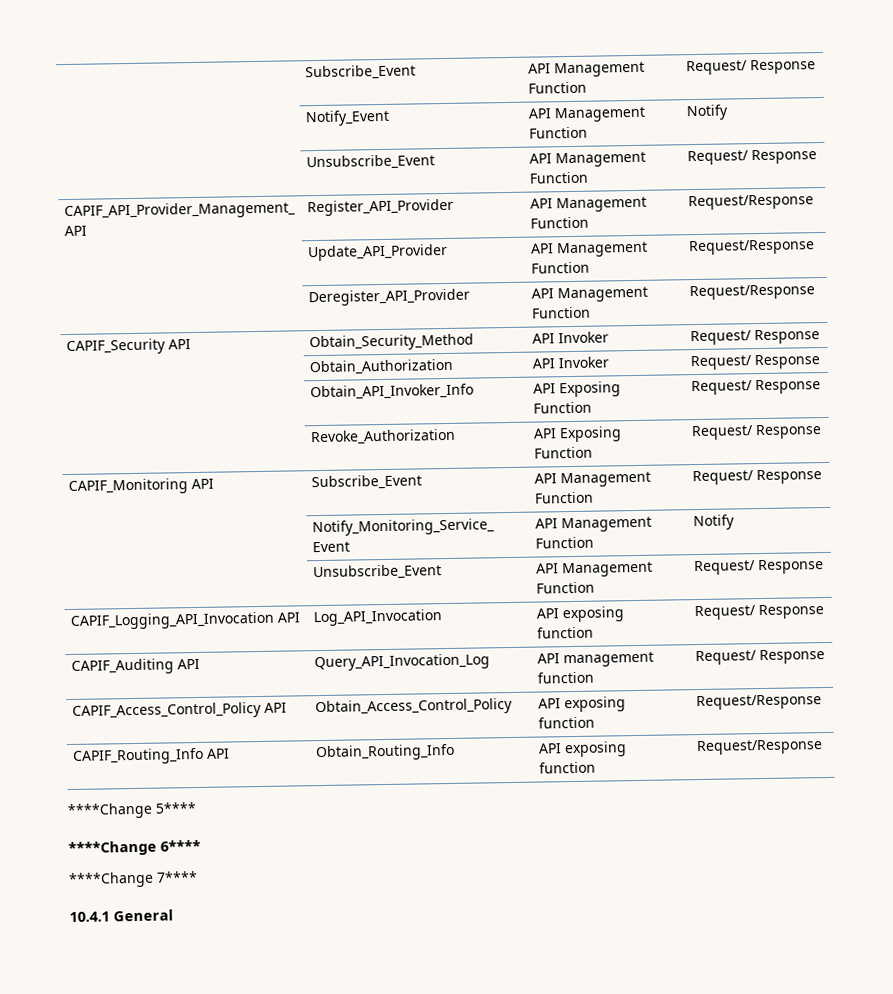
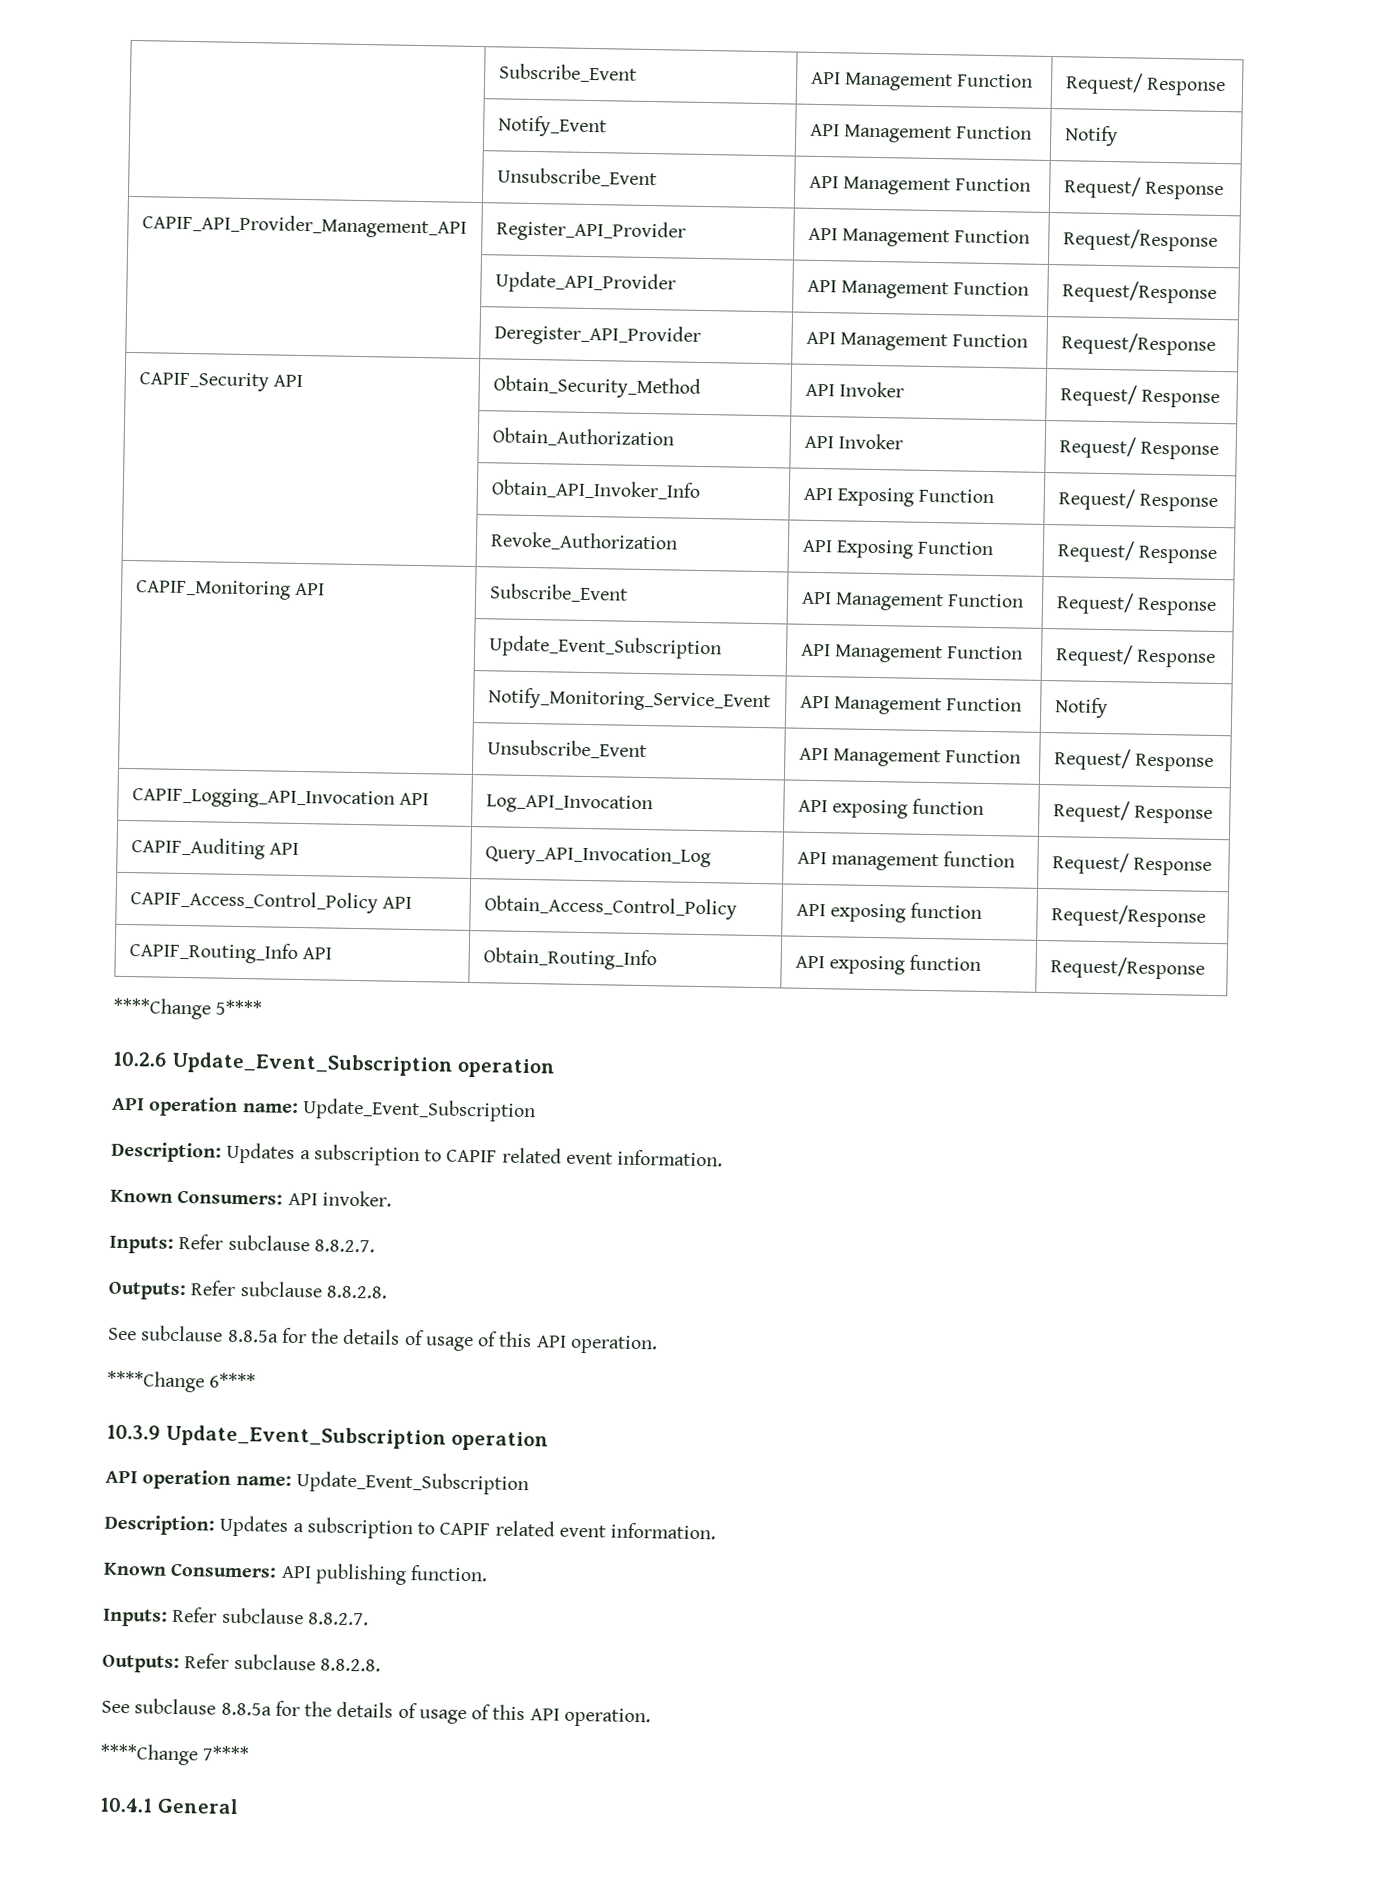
+ | Update_Event_Subscription | API Management Function | Request/ Response
+ 10.2.6 Update_Event_Subscription operation
+ API operation name: Update_Event_Subscription
+ Description: Updates a subscription to CAPIF related event information.
+ Known Consumers: API invoker.
+ Inputs: Refer subclause 8.8.2.7.
+ Outputs: Refer subclause 8.8.2.8.
+ See subclause 8.8.5a for the details of usage of this API operation.
  ****Change 6****
+ 10.3.9 Update_Event_Subscription operation
+ API operation name: Update_Event_Subscription
+ Description: Updates a subscription to CAPIF related event information.
+ Known Consumers: API publishing function.
+ Inputs: Refer subclause 8.8.2.7.
+ Outputs: Refer subclause 8.8.2.8.
+ See subclause 8.8.5a for the details of usage of this API operation.

